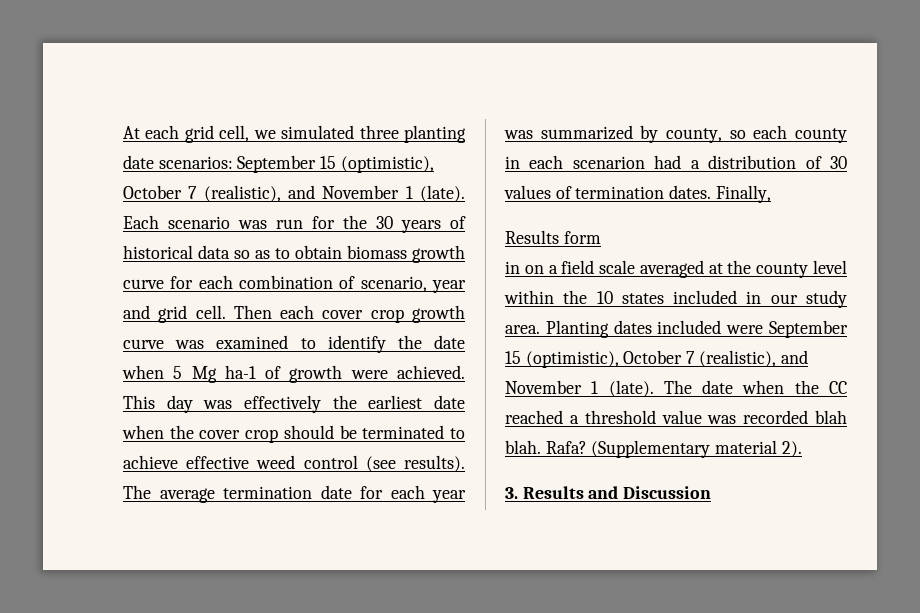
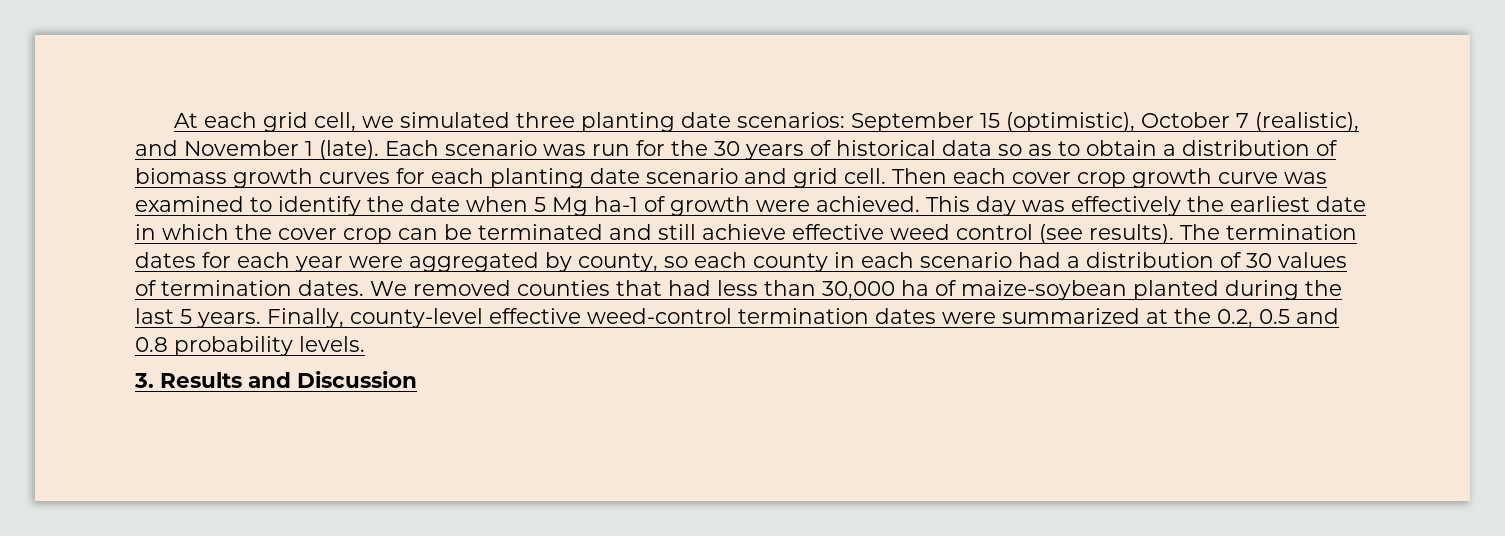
- Each scenario was run for the 30 years of historical data so as to obtain biomass growth curve for each combination of scenario, year and grid cell.
+ Each scenario was run for the 30 years of historical data so as to obtain a distribution of biomass growth curves for each planting date scenario and grid cell.
- This day was effectively the earliest date when the cover crop should be terminated to achieve effective weed control (see results).
+ This day was effectively the earliest date in which the cover crop can be terminated and still achieve effective weed control (see results).
- The average termination date for each year was summarized by county, so each county in each scenarion had a distribution of 30 values of termination dates.
+ The termination dates for each year were aggregated by county, so each county in each scenario had a distribution of 30 values of termination dates.
- Finally,
- Results form
- in on a field scale averaged at the county level within the 10 states included in our study area. Planting dates included were September 15 (optimistic), October 7 (realistic), and November 1 (late). The date when the CC reached a threshold value was recorded blah blah. Rafa? (Supplementary material 2).
+ We removed counties that had less than 30,000 ha of maize-soybean planted during the last 5 years. Finally, county-level effective weed-control termination dates were summarized at the 0.2, 0.5 and 0.8 probability levels.

